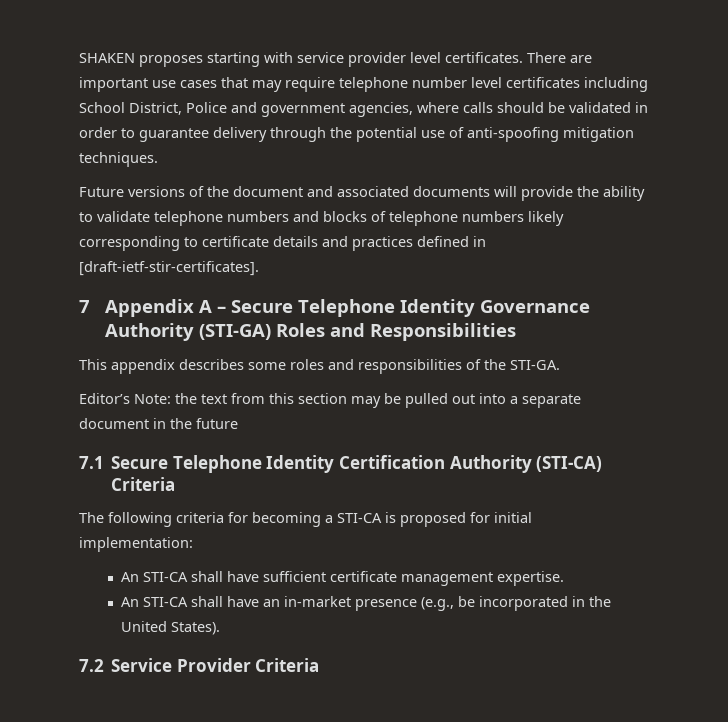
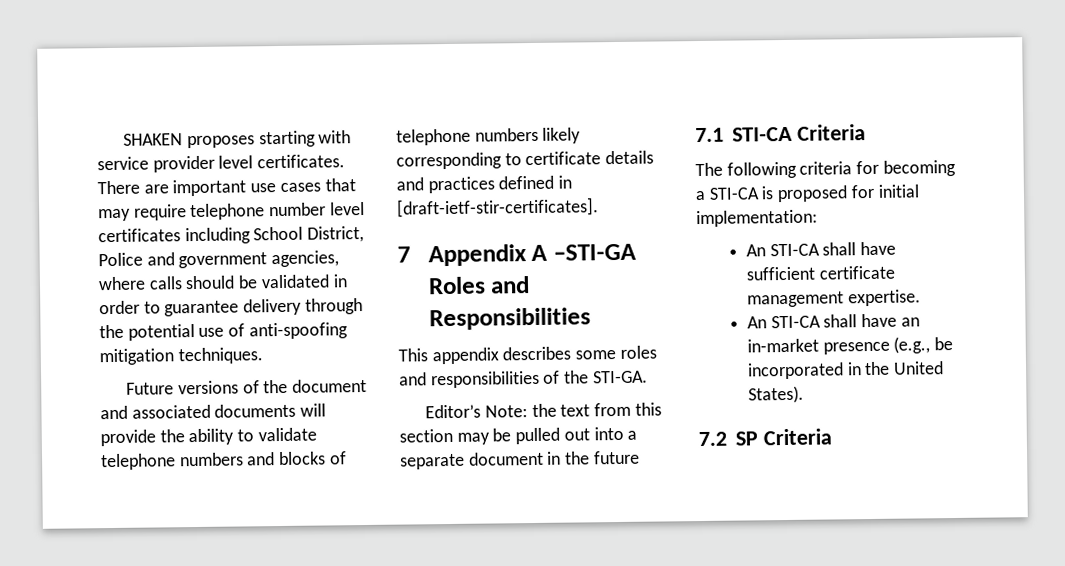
- 7 Appendix A – Secure Telephone Identity Governance Authority (STI-GA) Roles and Responsibilities
+ 7 Appendix A –STI-GA Roles and Responsibilities
- 7.1 Secure Telephone Identity Certification Authority (STI-CA) Criteria
+ 7.1 STI-CA Criteria
- 7.2 Service Provider Criteria
+ 7.2 SP Criteria

